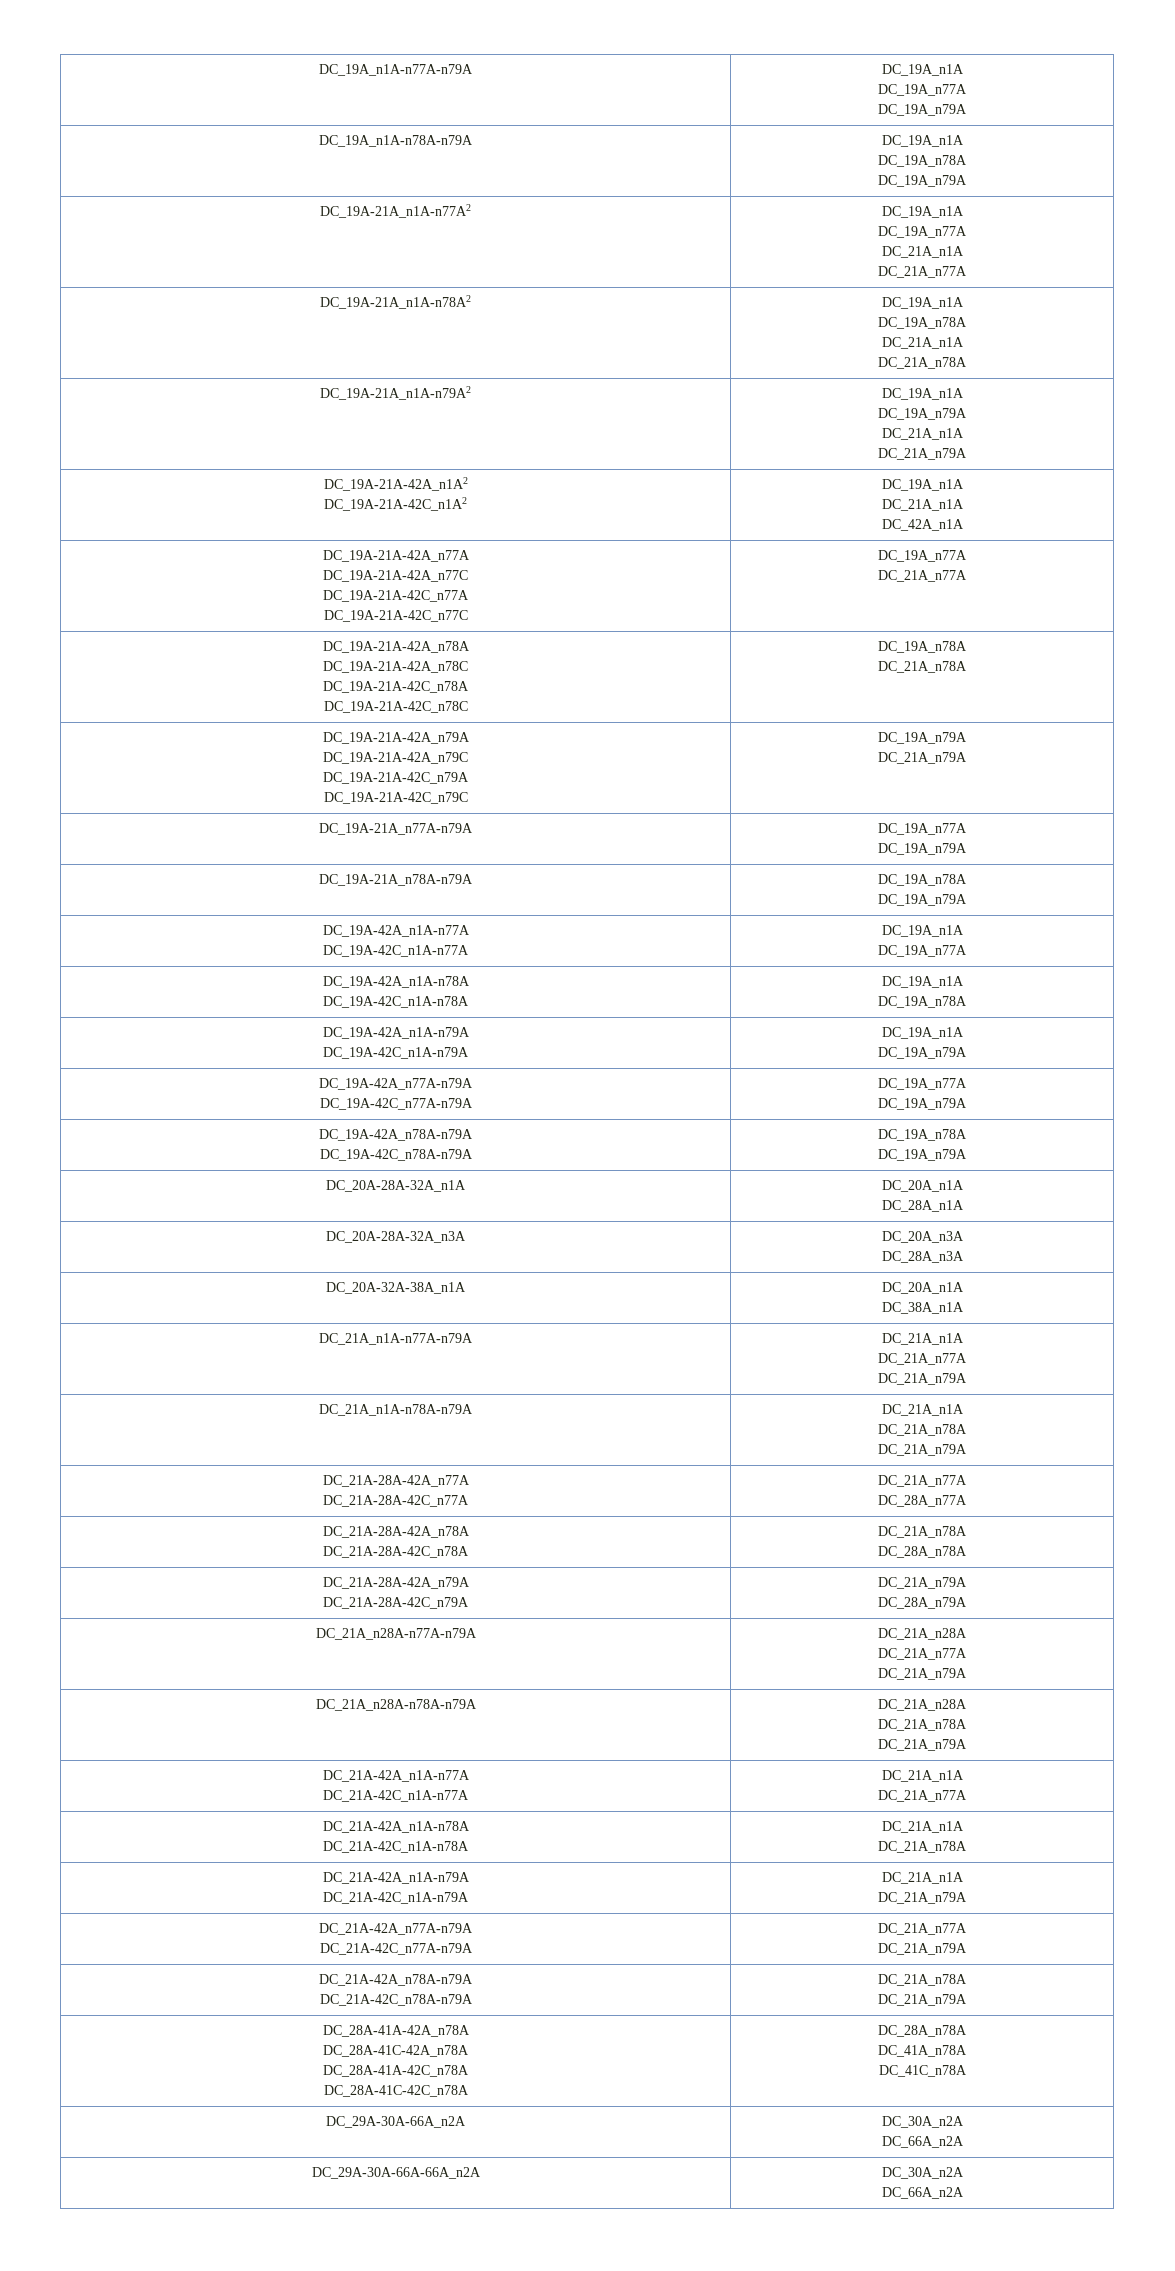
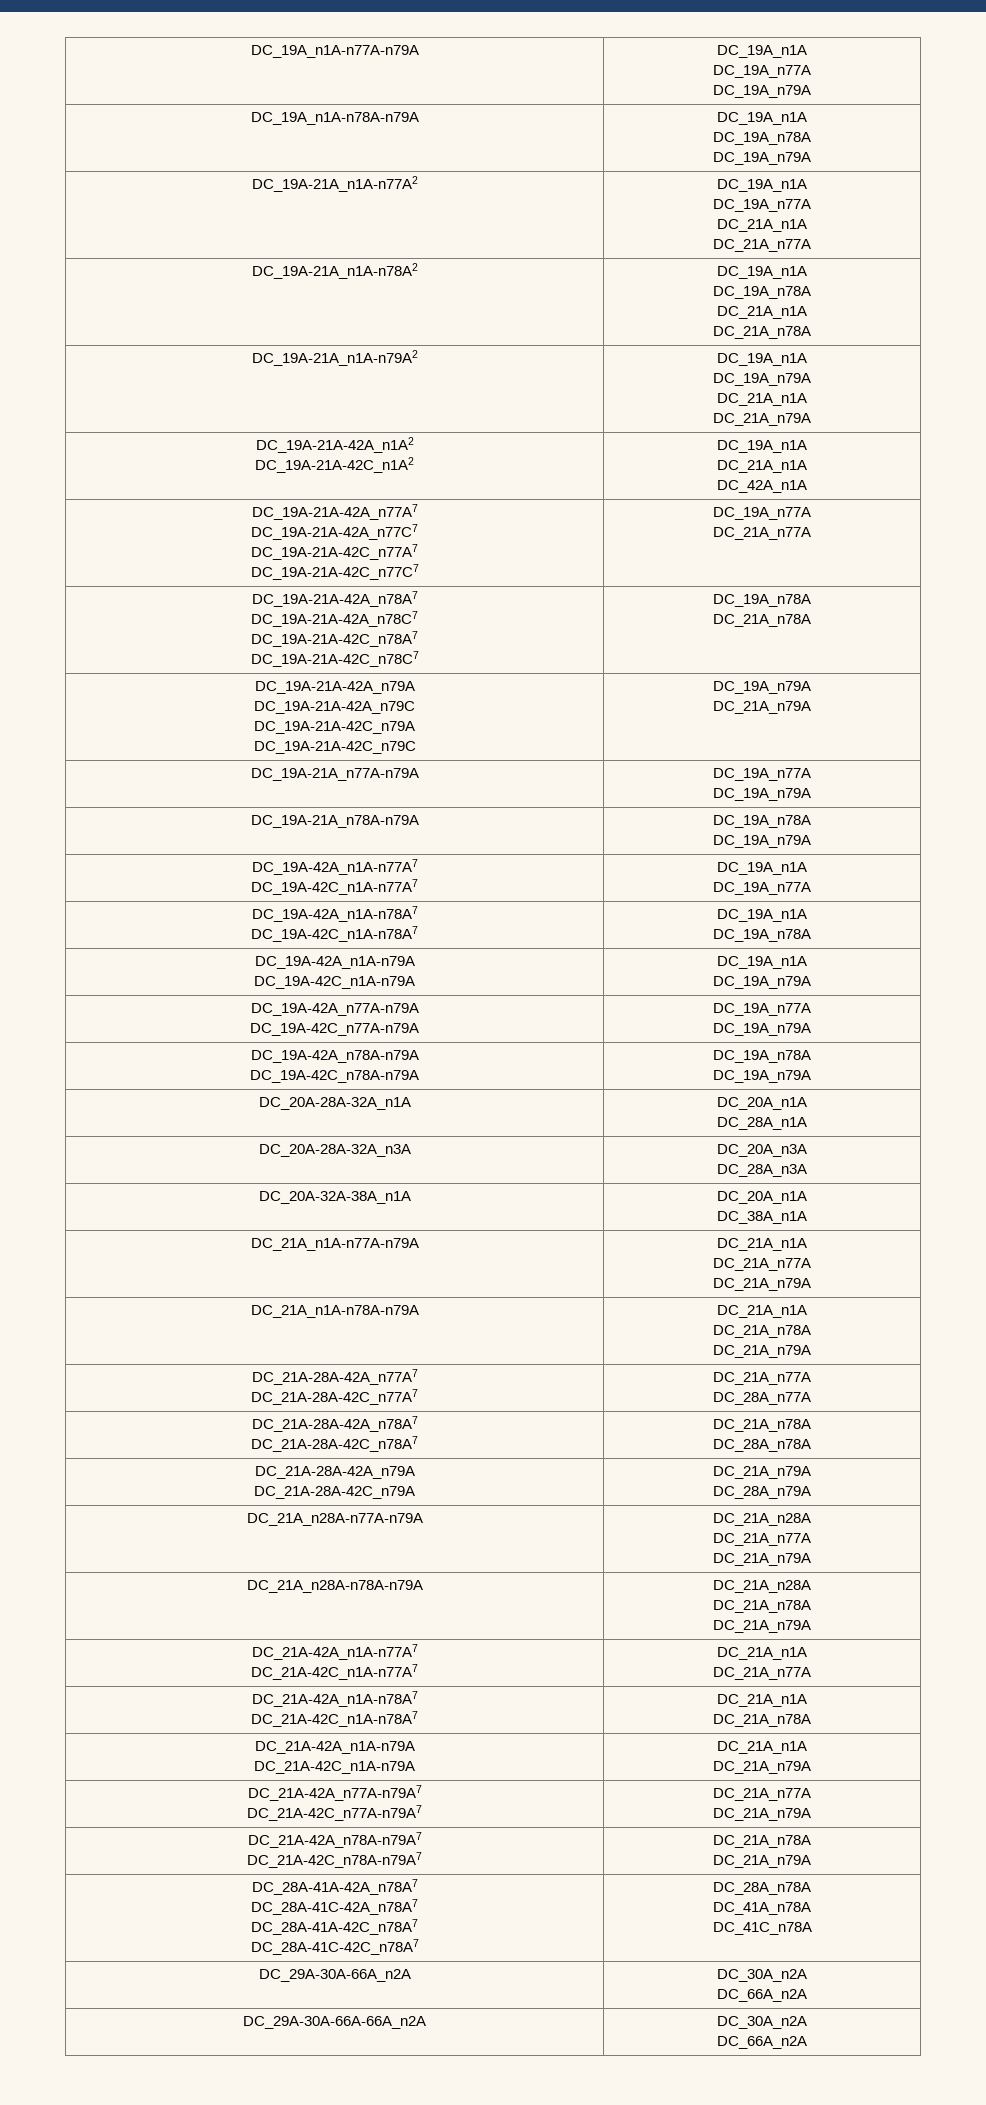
- DC_19A-21A-42A_n77A
- DC_19A-21A-42A_n77C
- DC_19A-21A-42C_n77A
- DC_19A-21A-42C_n77C | DC_19A_n77A
+ DC_19A-21A-42A_n77A7
+ DC_19A-21A-42A_n77C7
+ DC_19A-21A-42C_n77A7
+ DC_19A-21A-42C_n77C7 | DC_19A_n77A
  DC_21A_n77A
- DC_19A-21A-42A_n78A
- DC_19A-21A-42A_n78C
- DC_19A-21A-42C_n78A
- DC_19A-21A-42C_n78C | DC_19A_n78A
+ DC_19A-21A-42A_n78A7
+ DC_19A-21A-42A_n78C7
+ DC_19A-21A-42C_n78A7
+ DC_19A-21A-42C_n78C7 | DC_19A_n78A
- DC_19A-42A_n1A-n77A
- DC_19A-42C_n1A-n77A | DC_19A_n1A
+ DC_19A-42A_n1A-n77A7
+ DC_19A-42C_n1A-n77A7 | DC_19A_n1A
  DC_19A_n77A
- DC_19A-42A_n1A-n78A
- DC_19A-42C_n1A-n78A | DC_19A_n1A
+ DC_19A-42A_n1A-n78A7
+ DC_19A-42C_n1A-n78A7 | DC_19A_n1A
- DC_21A-28A-42A_n77A
- DC_21A-28A-42C_n77A | DC_21A_n77A
+ DC_21A-28A-42A_n77A7
+ DC_21A-28A-42C_n77A7 | DC_21A_n77A
- DC_21A-28A-42A_n78A
- DC_21A-28A-42C_n78A | DC_21A_n78A
+ DC_21A-28A-42A_n78A7
+ DC_21A-28A-42C_n78A7 | DC_21A_n78A
- DC_21A-42A_n1A-n77A
- DC_21A-42C_n1A-n77A | DC_21A_n1A
+ DC_21A-42A_n1A-n77A7
+ DC_21A-42C_n1A-n77A7 | DC_21A_n1A
  DC_21A_n77A
- DC_21A-42A_n1A-n78A
- DC_21A-42C_n1A-n78A | DC_21A_n1A
+ DC_21A-42A_n1A-n78A7
+ DC_21A-42C_n1A-n78A7 | DC_21A_n1A
- DC_21A-42A_n77A-n79A
- DC_21A-42C_n77A-n79A | DC_21A_n77A
+ DC_21A-42A_n77A-n79A7
+ DC_21A-42C_n77A-n79A7 | DC_21A_n77A
  DC_21A_n79A
- DC_21A-42A_n78A-n79A
- DC_21A-42C_n78A-n79A | DC_21A_n78A
+ DC_21A-42A_n78A-n79A7
+ DC_21A-42C_n78A-n79A7 | DC_21A_n78A
  DC_21A_n79A
- DC_28A-41A-42A_n78A
- DC_28A-41C-42A_n78A
- DC_28A-41A-42C_n78A
- DC_28A-41C-42C_n78A | DC_28A_n78A
+ DC_28A-41A-42A_n78A7
+ DC_28A-41C-42A_n78A7
+ DC_28A-41A-42C_n78A7
+ DC_28A-41C-42C_n78A7 | DC_28A_n78A

